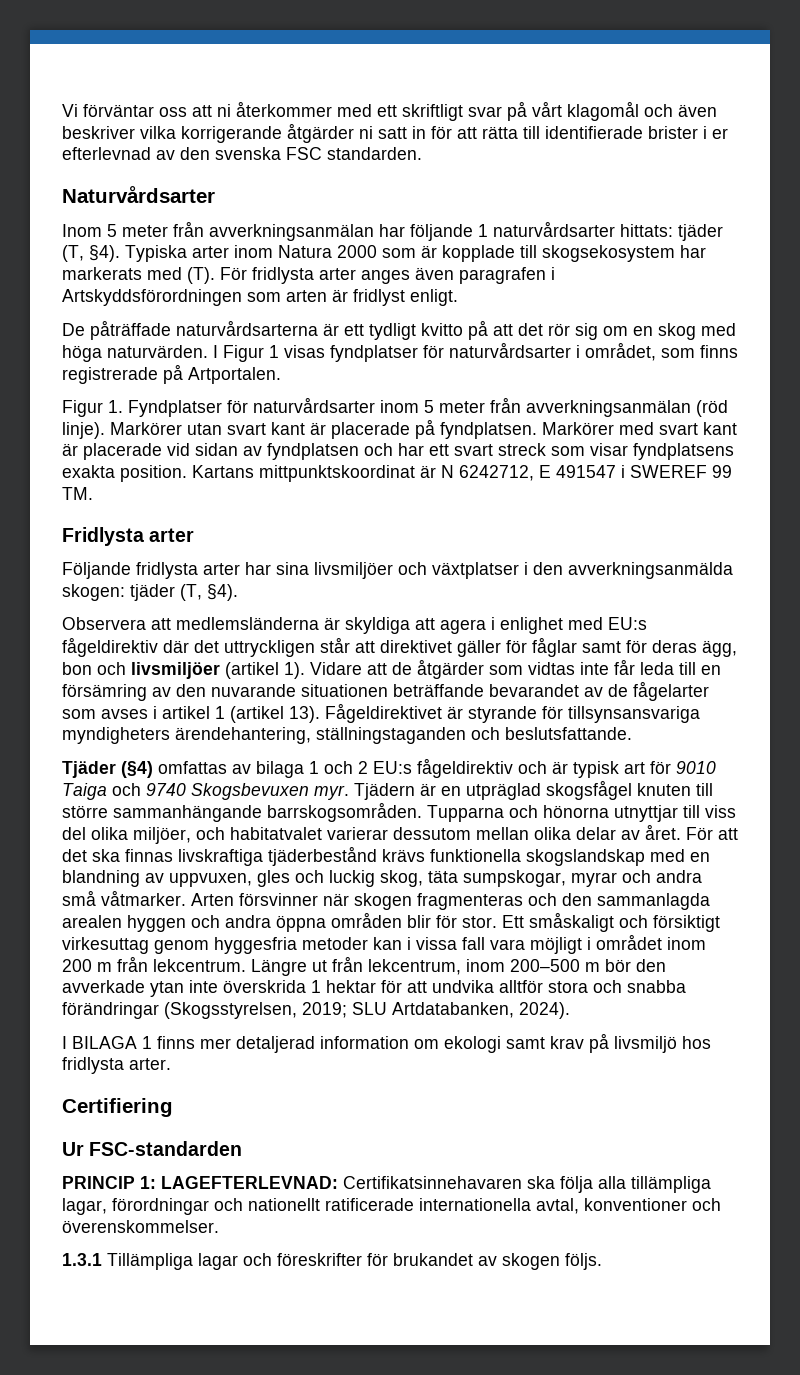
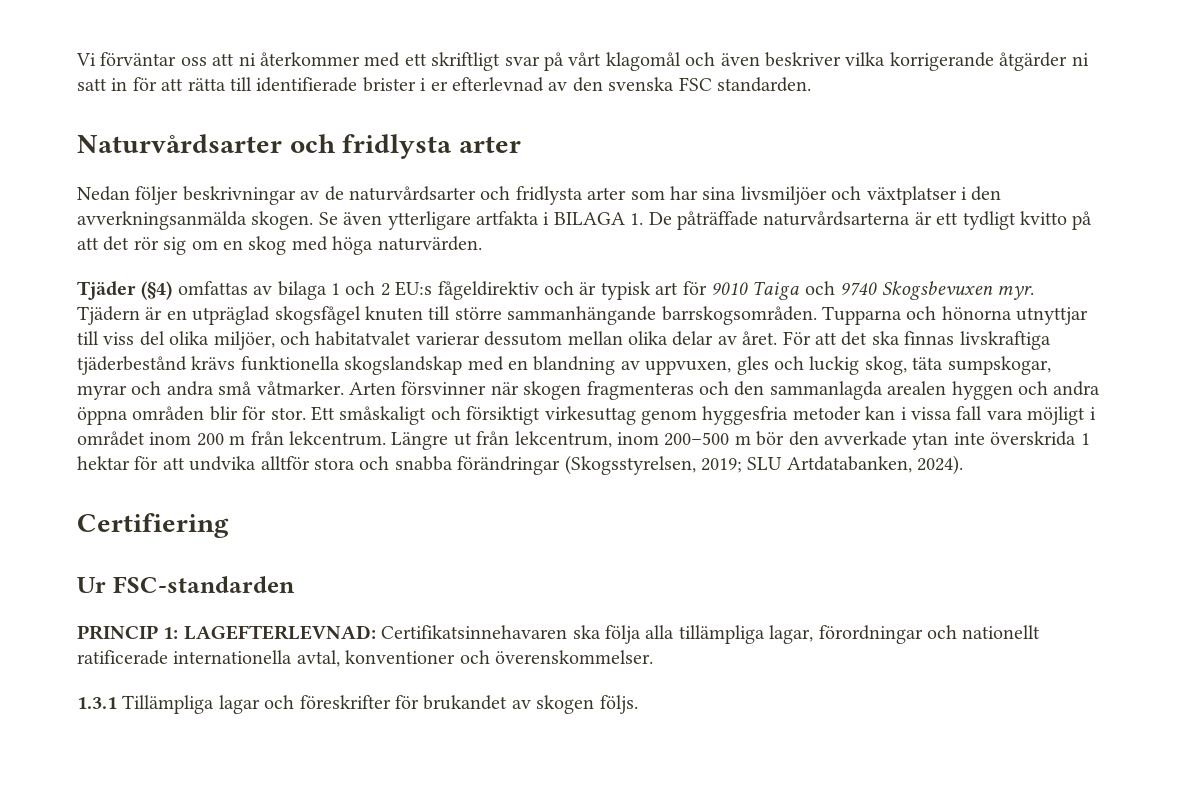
- Naturvårdsarter
- Inom 5 meter från avverkningsanmälan har följande 1 naturvårdsarter hittats: tjäder (T, §4). Typiska arter inom Natura 2000 som är kopplade till skogsekosystem har markerats med (T). För fridlysta arter anges även paragrafen i Artskyddsförordningen som arten är fridlyst enligt.
- De påträffade naturvårdsarterna är ett tydligt kvitto på att det rör sig om en skog med höga naturvärden. I Figur 1 visas fyndplatser för naturvårdsarter i området, som finns registrerade på Artportalen.
- Figur 1. Fyndplatser för naturvårdsarter inom 5 meter från avverkningsanmälan (röd linje). Markörer utan svart kant är placerade på fyndplatsen. Markörer med svart kant är placerade vid sidan av fyndplatsen och har ett svart streck som visar fyndplatsens exakta position. Kartans mittpunktskoordinat är N 6242712, E 491547 i SWEREF 99 TM.
- Fridlysta arter
- Följande fridlysta arter har sina livsmiljöer och växtplatser i den avverkningsanmälda skogen: tjäder (T, §4).
- Observera att medlemsländerna är skyldiga att agera i enlighet med EU:s fågeldirektiv där det uttryckligen står att direktivet gäller för fåglar samt för deras ägg, bon och livsmiljöer (artikel 1). Vidare att de åtgärder som vidtas inte får leda till en försämring av den nuvarande situationen beträffande bevarandet av de fågelarter som avses i artikel 1 (artikel 13). Fågeldirektivet är styrande för tillsynsansvariga myndigheters ärendehantering, ställningstaganden och beslutsfattande.
+ Naturvårdsarter och fridlysta arter
+ Nedan följer beskrivningar av de naturvårdsarter och fridlysta arter som har sina livsmiljöer och växtplatser i den avverkningsanmälda skogen. Se även ytterligare artfakta i BILAGA 1. De påträffade naturvårdsarterna är ett tydligt kvitto på att det rör sig om en skog med höga naturvärden.
- I BILAGA 1 finns mer detaljerad information om ekologi samt krav på livsmiljö hos fridlysta arter.

